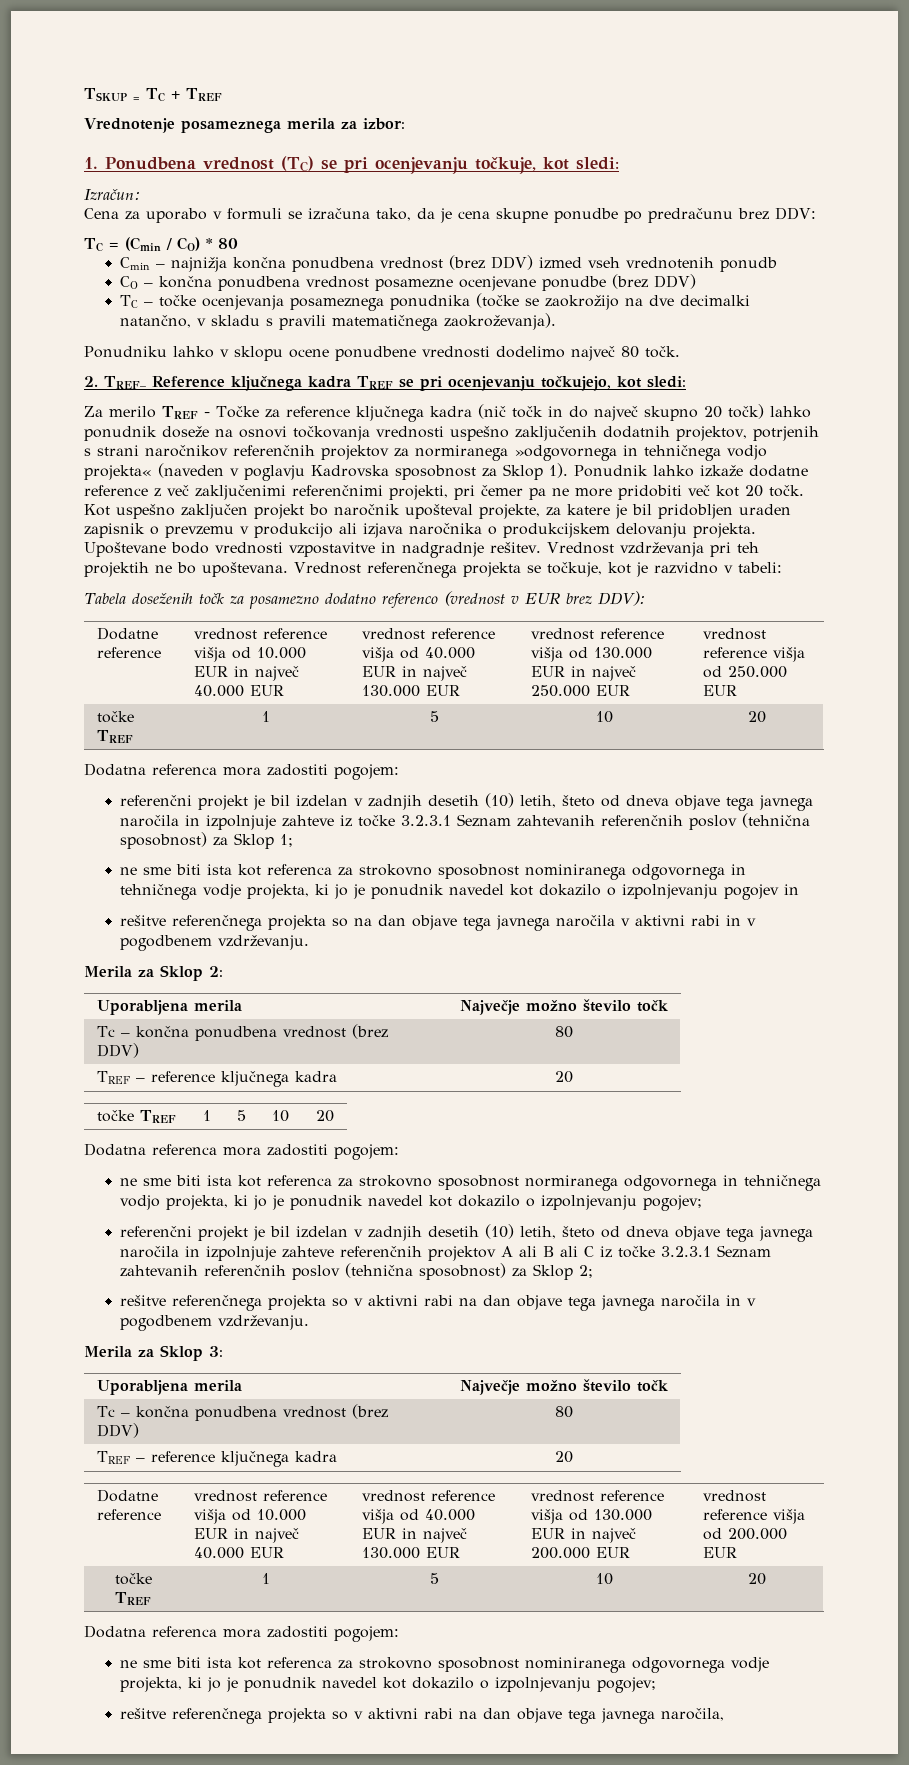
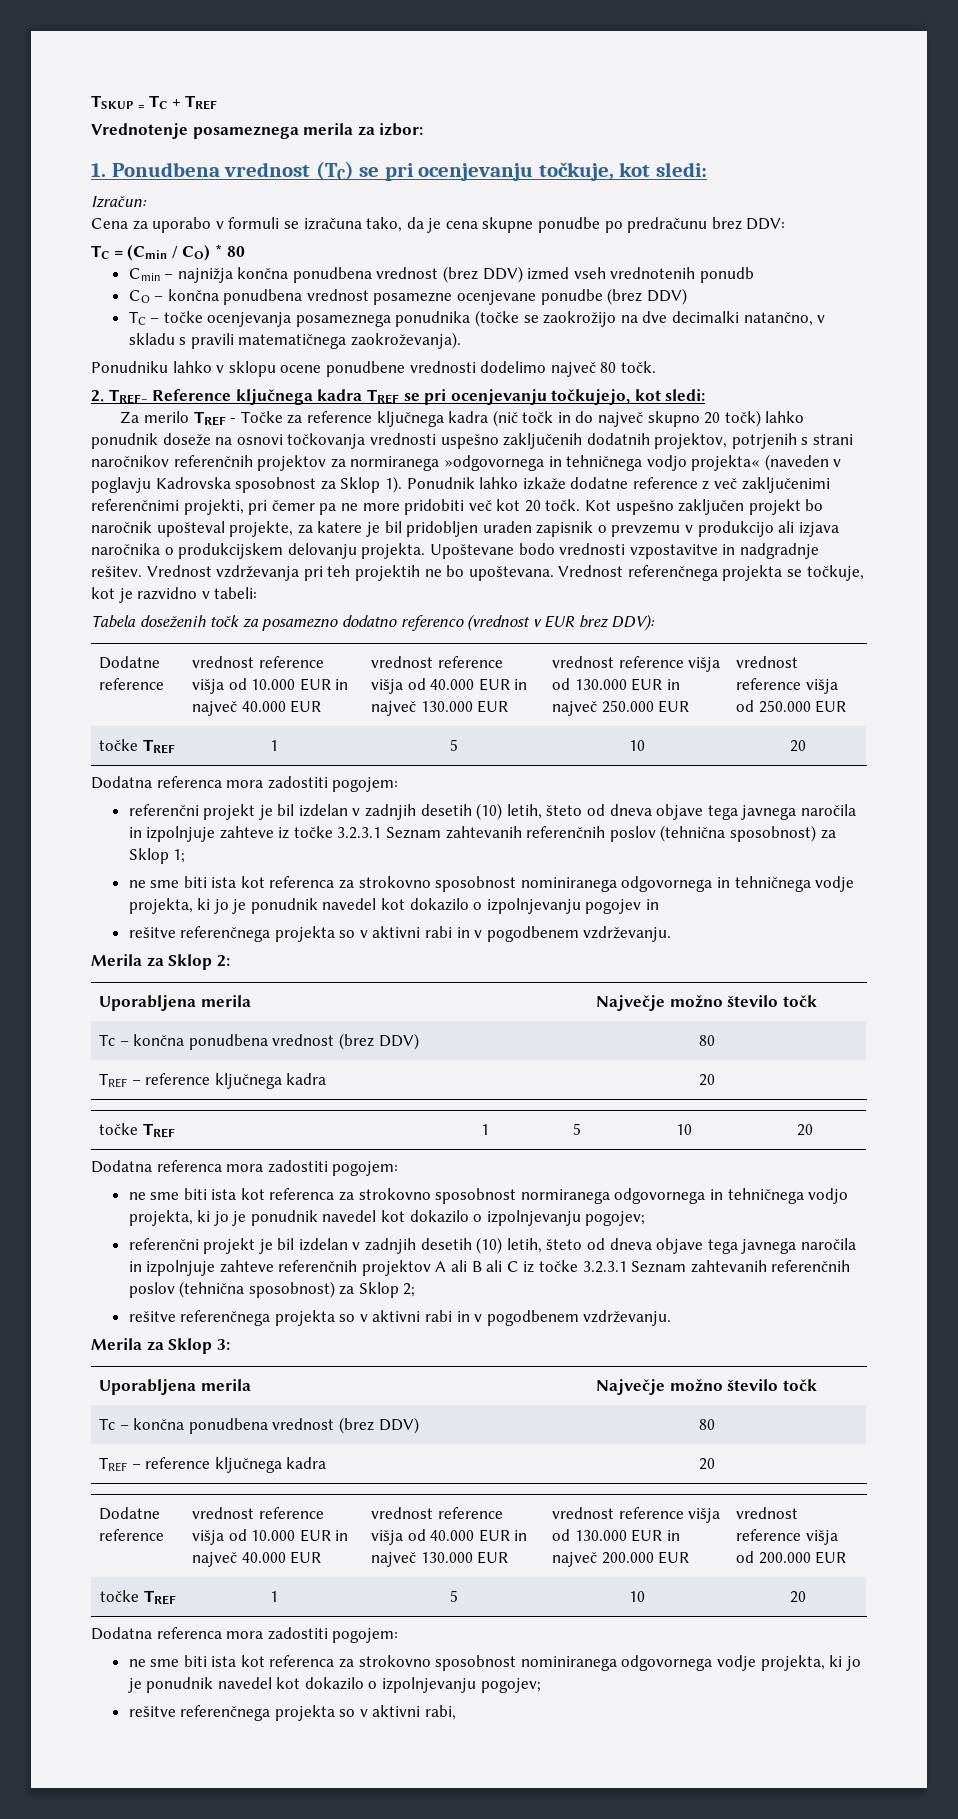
  ne sme biti ista kot referenca za strokovno sposobnost nominiranega odgovornega in tehničnega vodje projekta, ki jo je ponudnik navedel kot dokazilo o izpolnjevanju pogojev in
- rešitve referenčnega projekta so na dan objave tega javnega naročila v aktivni rabi in v pogodbenem vzdrževanju.
+ rešitve referenčnega projekta so v aktivni rabi in v pogodbenem vzdrževanju.
  referenčni projekt je bil izdelan v zadnjih desetih (10) letih, šteto od dneva objave tega javnega naročila in izpolnjuje zahteve referenčnih projektov A ali B ali C iz točke 3.2.3.1 Seznam zahtevanih referenčnih poslov (tehnična sposobnost) za Sklop 2;
- rešitve referenčnega projekta so v aktivni rabi na dan objave tega javnega naročila in v pogodbenem vzdrževanju.
+ rešitve referenčnega projekta so v aktivni rabi in v pogodbenem vzdrževanju.
- rešitve referenčnega projekta so v aktivni rabi na dan objave tega javnega naročila,
+ rešitve referenčnega projekta so v aktivni rabi,

